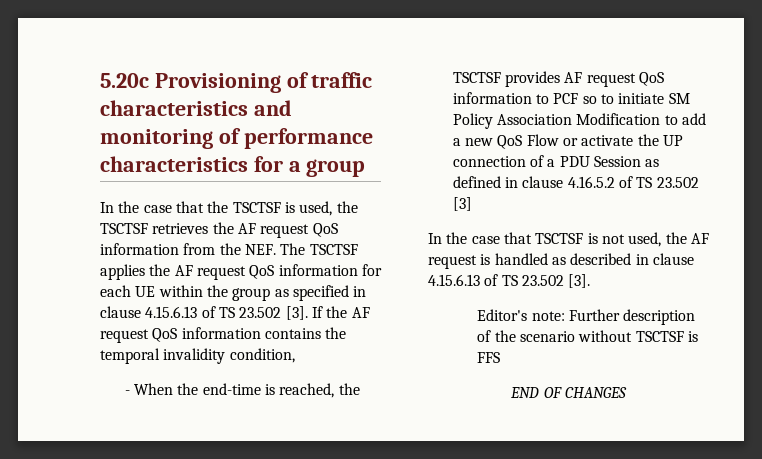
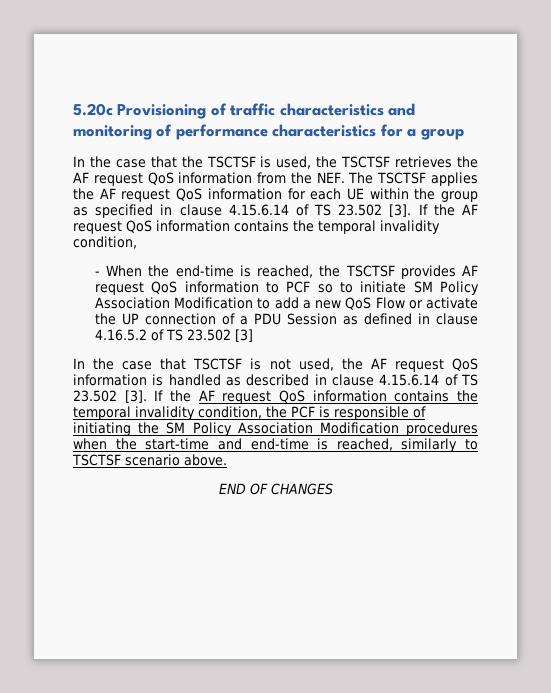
- In the case that the TSCTSF is used, the TSCTSF retrieves the AF request QoS information from the NEF. The TSCTSF applies the AF request QoS information for each UE within the group as specified in clause 4.15.6.13 of TS 23.502 [3].
+ In the case that the TSCTSF is used, the TSCTSF retrieves the AF request QoS information from the NEF. The TSCTSF applies the AF request QoS information for each UE within the group as specified in clause 4.15.6.14 of TS 23.502 [3].
- In the case that TSCTSF is not used, the AF request is handled as described in clause 4.15.6.13 of TS 23.502 [3].
- Editor's note: Further description of the scenario without TSCTSF is FFS
+ In the case that TSCTSF is not used, the AF request QoS information is handled as described in clause 4.15.6.14 of TS 23.502 [3]. If the AF request QoS information contains the temporal invalidity condition, the PCF is responsible of initiating the SM Policy Association Modification procedures when the start-time and end-time is reached, similarly to TSCTSF scenario above.

